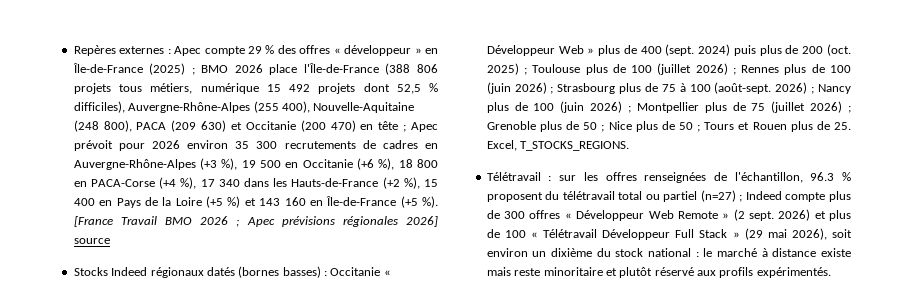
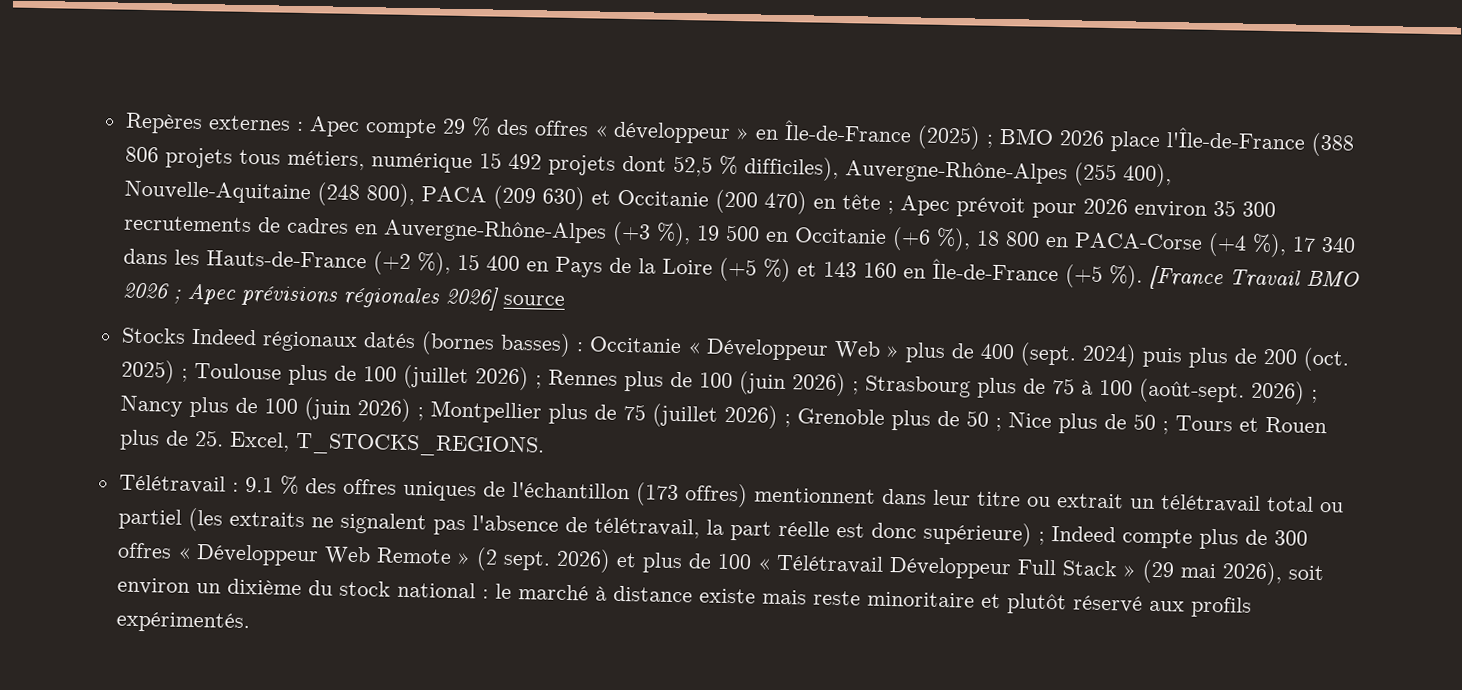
- Télétravail : sur les offres renseignées de l'échantillon, 96.3 % proposent du télétravail total ou partiel (n=27) ; Indeed compte plus de 300 offres « Développeur Web Remote » (2 sept.
+ Télétravail : 9.1 % des offres uniques de l'échantillon (173 offres) mentionnent dans leur titre ou extrait un télétravail total ou partiel (les extraits ne signalent pas l'absence de télétravail, la part réelle est donc supérieure) ; Indeed compte plus de 300 offres « Développeur Web Remote » (2 sept.

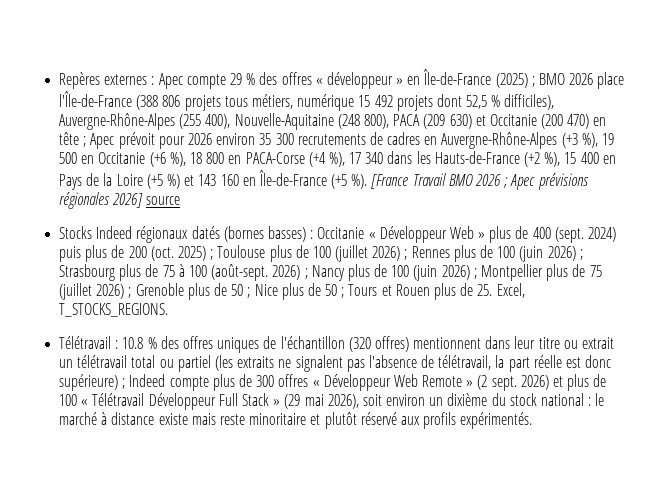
- Télétravail : 9.1 % des offres uniques de l'échantillon (173 offres) mentionnent dans leur titre ou extrait un télétravail total ou partiel (les extraits ne signalent pas l'absence de télétravail, la part réelle est donc supérieure) ; Indeed compte plus de 300 offres « Développeur Web Remote » (2 sept.
+ Télétravail : 10.8 % des offres uniques de l'échantillon (320 offres) mentionnent dans leur titre ou extrait un télétravail total ou partiel (les extraits ne signalent pas l'absence de télétravail, la part réelle est donc supérieure) ; Indeed compte plus de 300 offres « Développeur Web Remote » (2 sept.

